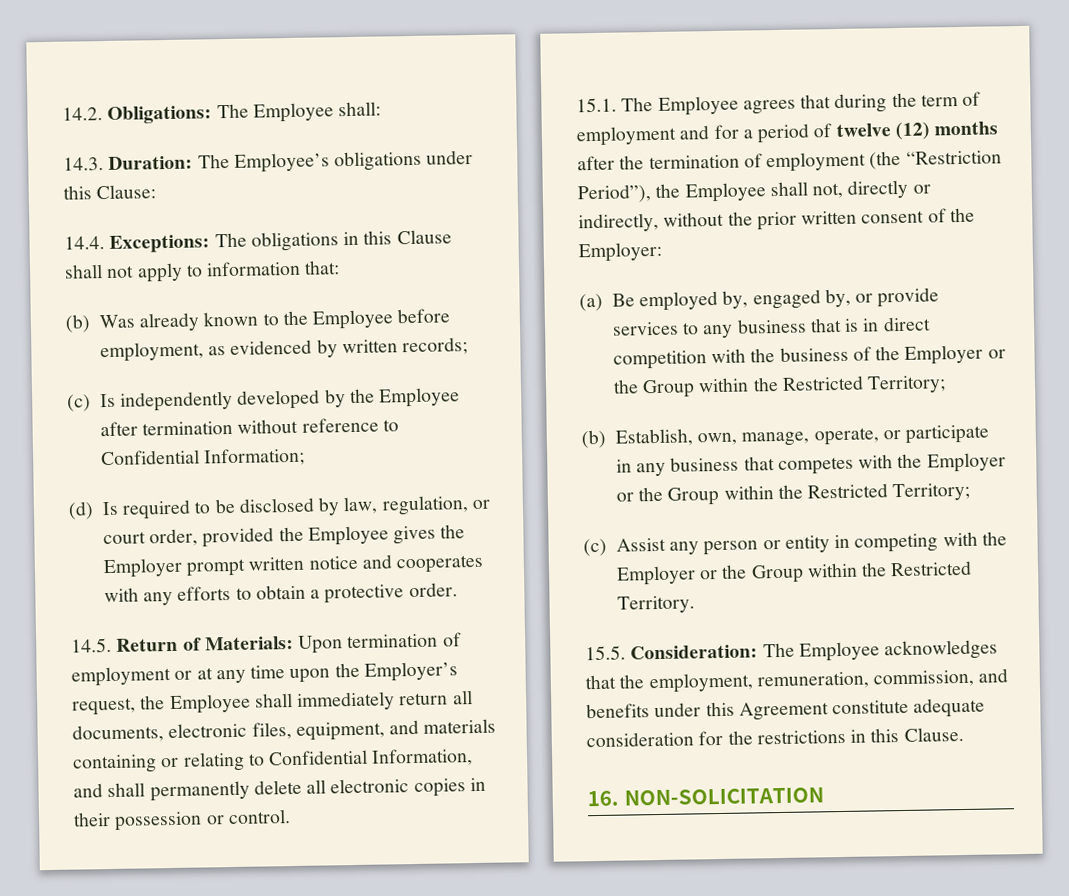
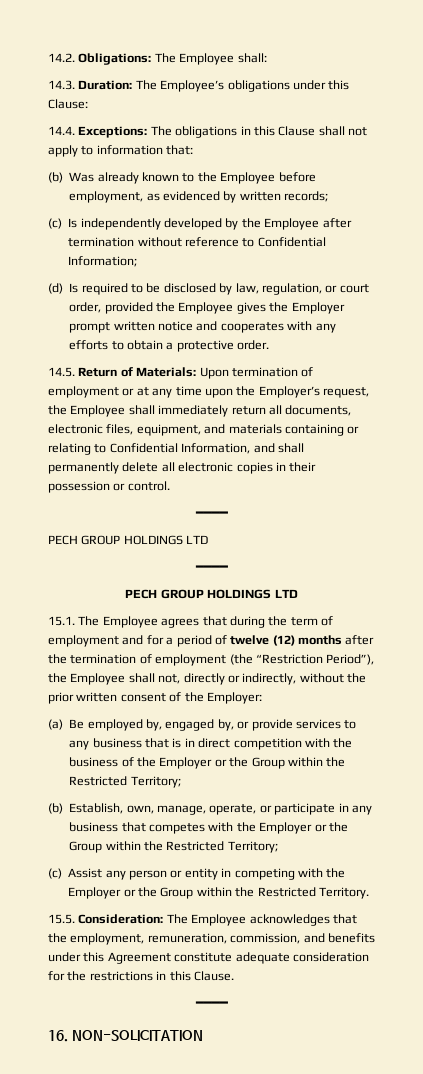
  14.5. Return of Materials: Upon termination of employment or at any time upon the Employer’s request, the Employee shall immediately return all documents, electronic files, equipment, and materials containing or relating to Confidential Information, and shall permanently delete all electronic copies in their possession or control.
+ ━━━━
+ PECH GROUP HOLDINGS LTD
+ ━━━━
+ PECH GROUP HOLDINGS LTD
  15.5. Consideration: The Employee acknowledges that the employment, remuneration, commission, and benefits under this Agreement constitute adequate consideration for the restrictions in this Clause.
+ ━━━━

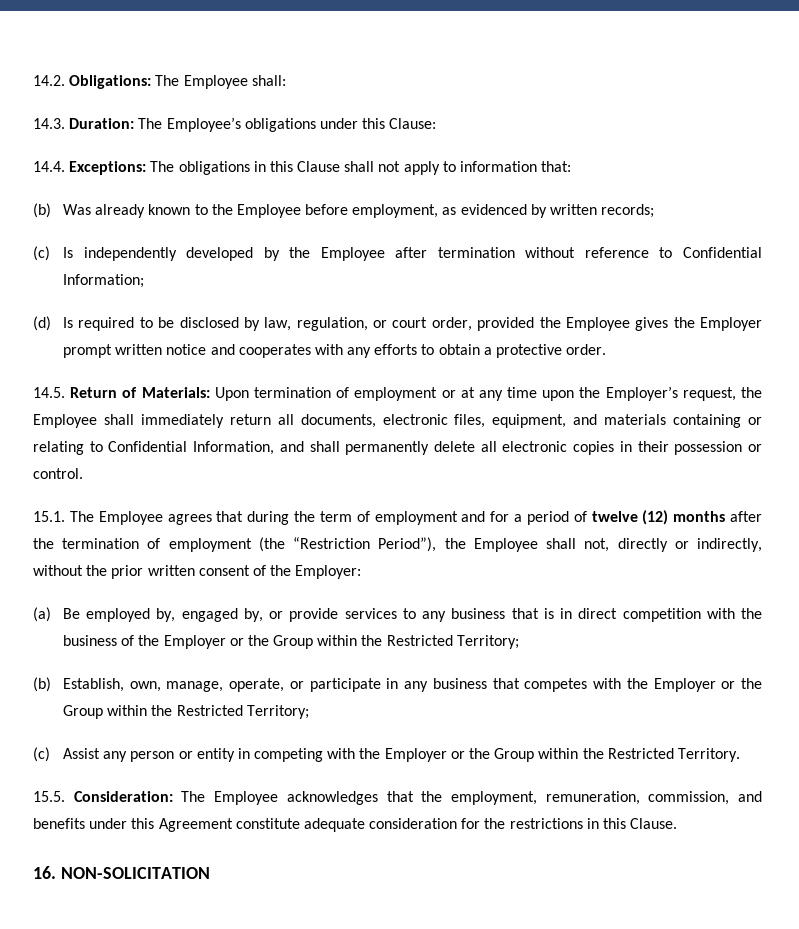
  14.5. Return of Materials: Upon termination of employment or at any time upon the Employer’s request, the Employee shall immediately return all documents, electronic files, equipment, and materials containing or relating to Confidential Information, and shall permanently delete all electronic copies in their possession or control.
- ━━━━
- PECH GROUP HOLDINGS LTD
- ━━━━
- PECH GROUP HOLDINGS LTD
  15.5. Consideration: The Employee acknowledges that the employment, remuneration, commission, and benefits under this Agreement constitute adequate consideration for the restrictions in this Clause.
- ━━━━

